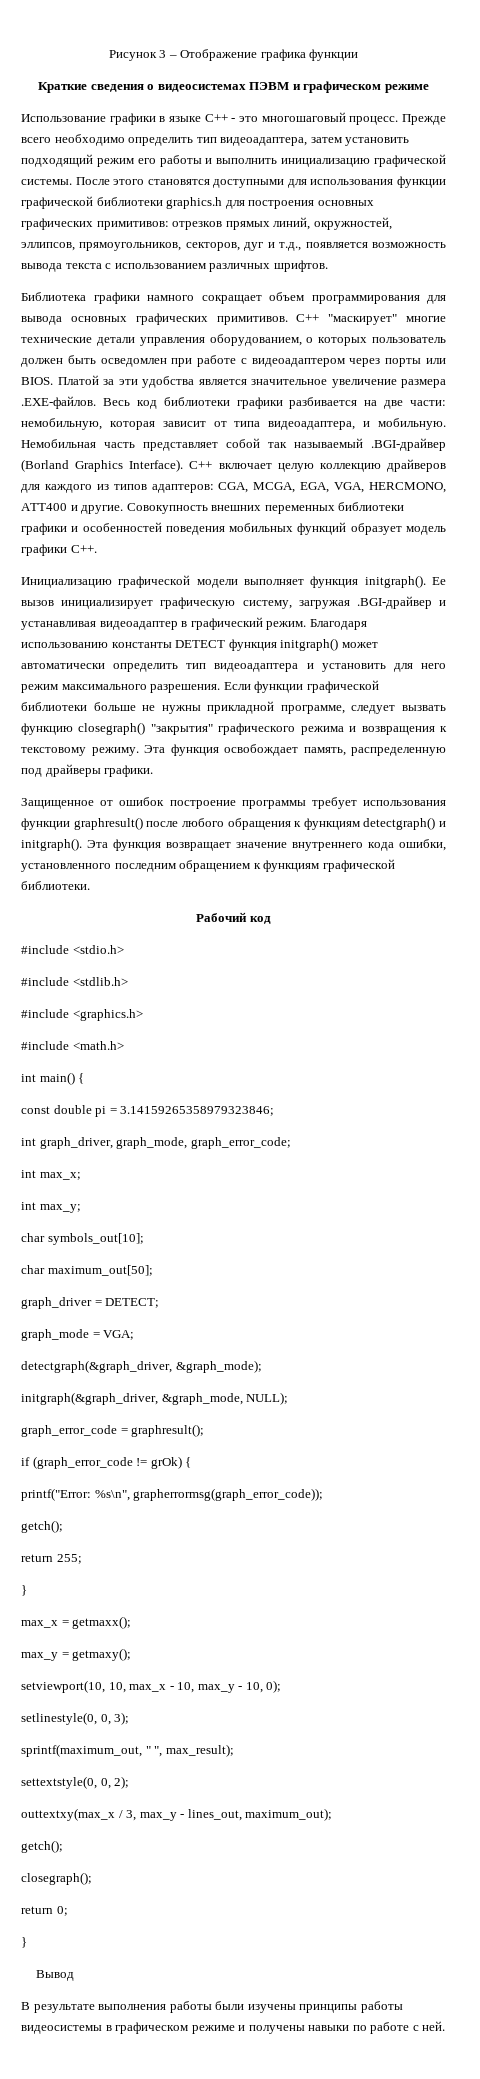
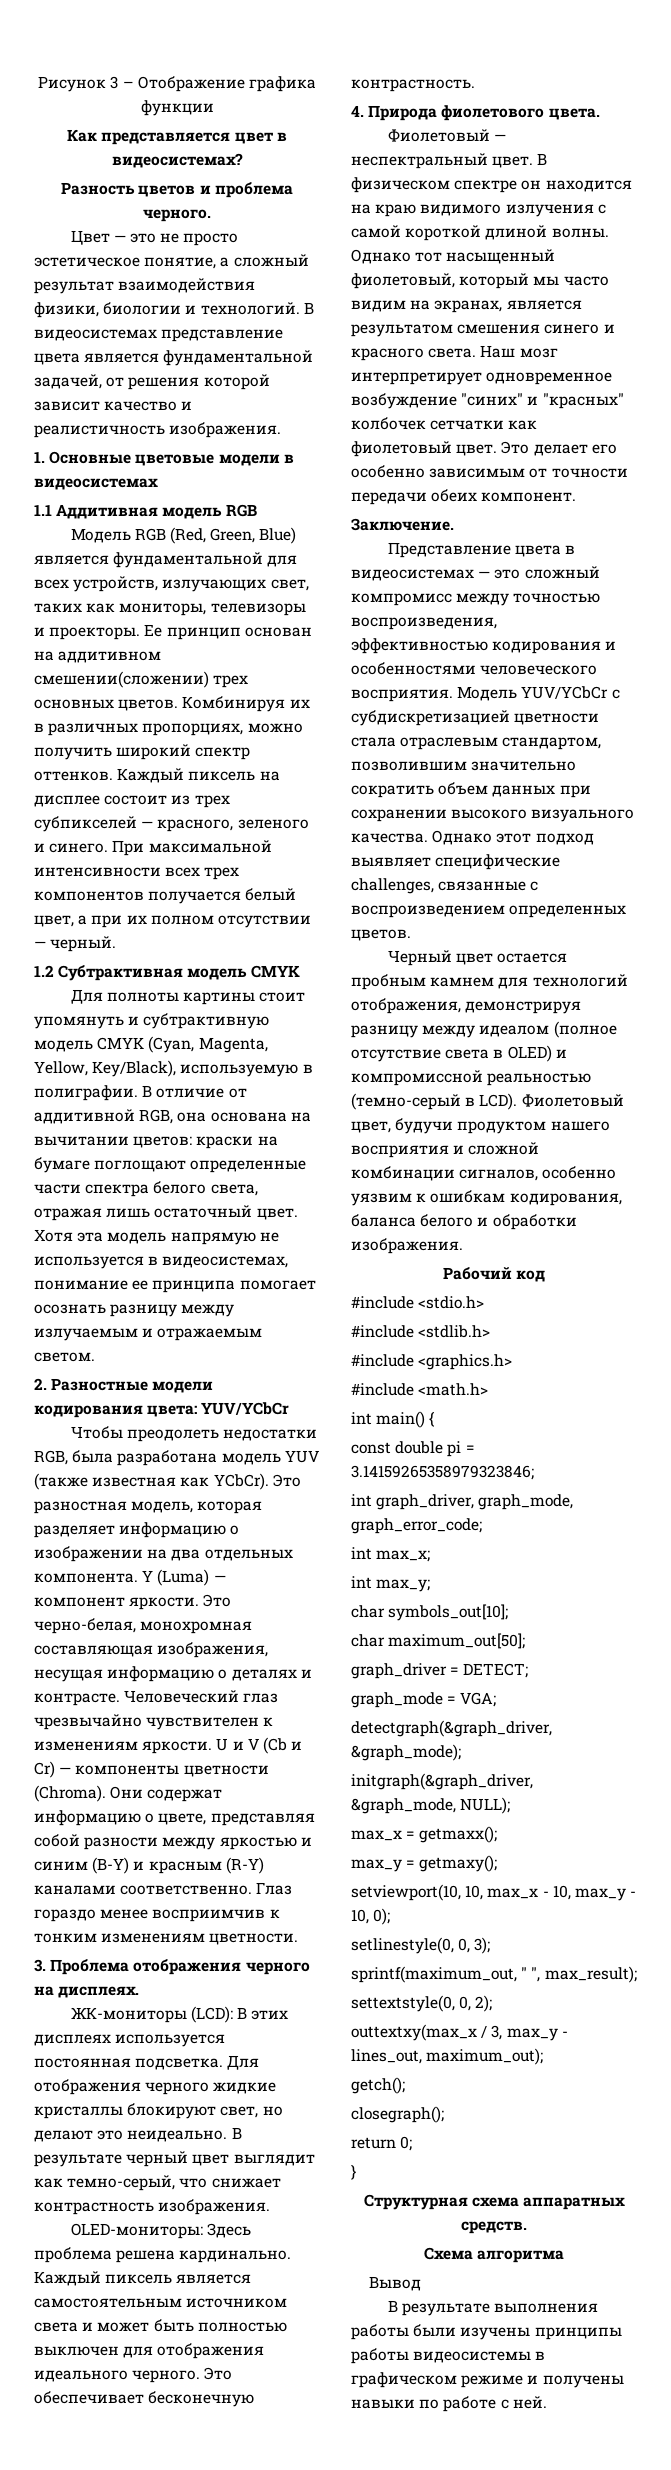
- Краткие сведения о видеосистемах ПЭВМ и графическом режиме
- Использование графики в языке С++ - это многошаговый процесс. Прежде всего необходимо определить тип видеоадаптера, затем установить подходящий режим его работы и выполнить инициализацию графической системы. После этого становятся доступными для использования функции графической библиотеки graphics.h для построения основных графических примитивов: отрезков прямых линий, окружностей, эллипсов, прямоугольников, секторов, дуг и т.д., появляется возможность вывода текста с использованием различных шрифтов.
- Библиотека графики намного сокращает объем программирования для вывода основных графических примитивов. С++ "маскирует" многие технические детали управления оборудованием, о которых пользователь должен быть осведомлен при работе с видеоадаптером через порты или BIOS. Платой за эти удобства является значительное увеличение размера .ЕХЕ-файлов. Весь код библиотеки графики разбивается на две части: немобильную, которая зависит от типа видеоадаптера, и мобильную. Немобильная часть представляет собой так называемый .BGI-драйвер (Borland Graphics Interface). С++ включает целую коллекцию драйверов для каждого из типов адаптеров: CGA, MCGA, EGA, VGA, HERCMONO, ATT400 и другие. Совокупность внешних переменных библиотеки графики и особенностей поведения мобильных функций образует модель графики С++.
- Инициализацию графической модели выполняет функция initgraph(). Ее вызов инициализирует графическую систему, загружая .BGI-драйвер и устанавливая видеоадаптер в графический режим. Благодаря использованию константы DETECT функция initgraph() может автоматически определить тип видеоадаптера и установить для него режим максимального разрешения. Если функции графической библиотеки больше не нужны прикладной программе, следует вызвать функцию closegraph() "закрытия" графического режима и возвращения к текстовому режиму. Эта функция освобождает память, распределенную под драйверы графики.
- Защищенное от ошибок построение программы требует использования функции graphresult() после любого обращения к функциям detectgraph() и initgraph(). Эта функция возвращает значение внутреннего кода ошибки, установленного последним обращением к функциям графической библиотеки.
+ Как представляется цвет в видеосистемах?
+ Разность цветов и проблема черного.
+ Цвет — это не просто эстетическое понятие, а сложный результат взаимодействия физики, биологии и технологий. В видеосистемах представление цвета является фундаментальной задачей, от решения которой зависит качество и реалистичность изображения.
+ 1. Основные цветовые модели в видеосистемах
+ 1.1 Аддитивная модель RGB
+ Модель RGB (Red, Green, Blue) является фундаментальной для всех устройств, излучающих свет, таких как мониторы, телевизоры и проекторы. Ее принцип основан на аддитивном смешении(сложении) трех основных цветов. Комбинируя их в различных пропорциях, можно получить широкий спектр оттенков. Каждый пиксель на дисплее состоит из трех субпикселей — красного, зеленого и синего. При максимальной интенсивности всех трех компонентов получается белый цвет, а при их полном отсутствии — черный.
+ 1.2 Субтрактивная модель CMYK
+ Для полноты картины стоит упомянуть и субтрактивную модель CMYK (Cyan, Magenta, Yellow, Key/Black), используемую в полиграфии. В отличие от аддитивной RGB, она основана на вычитании цветов: краски на бумаге поглощают определенные части спектра белого света, отражая лишь остаточный цвет. Хотя эта модель напрямую не используется в видеосистемах, понимание ее принципа помогает осознать разницу между излучаемым и отражаемым светом.
+ 2. Разностные модели кодирования цвета: YUV/YCbCr
+ Чтобы преодолеть недостатки RGB, была разработана модель YUV (также известная как YCbCr). Это разностная модель, которая разделяет информацию о изображении на два отдельных компонента. Y (Luma) — компонент яркости. Это черно-белая, монохромная составляющая изображения, несущая информацию о деталях и контрасте. Человеческий глаз чрезвычайно чувствителен к изменениям яркости. U и V (Cb и Cr) — компоненты цветности (Chroma). Они содержат информацию о цвете, представляя собой разности между яркостью и синим (B-Y) и красным (R-Y) каналами соответственно. Глаз гораздо менее восприимчив к тонким изменениям цветности.
+ 3. Проблема отображения черного на дисплеях.
+ ЖК-мониторы (LCD): В этих дисплеях используется постоянная подсветка. Для отображения черного жидкие кристаллы блокируют свет, но делают это неидеально. В результате черный цвет выглядит как темно-серый, что снижает контрастность изображения.
+ OLED-мониторы: Здесь проблема решена кардинально. Каждый пиксель является самостоятельным источником света и может быть полностью выключен для отображения идеального черного. Это обеспечивает бесконечную контрастность.
+ 4. Природа фиолетового цвета.
+ Фиолетовый — неспектральный цвет. В физическом спектре он находится на краю видимого излучения с самой короткой длиной волны. Однако тот насыщенный фиолетовый, который мы часто видим на экранах, является результатом смешения синего и красного света. Наш мозг интерпретирует одновременное возбуждение "синих" и "красных" колбочек сетчатки как фиолетовый цвет. Это делает его особенно зависимым от точности передачи обеих компонент.
+ Заключение.
+ Представление цвета в видеосистемах — это сложный компромисс между точностью воспроизведения, эффективностью кодирования и особенностями человеческого восприятия. Модель YUV/YCbCr с субдискретизацией цветности стала отраслевым стандартом, позволившим значительно сократить объем данных при сохранении высокого визуального качества. Однако этот подход выявляет специфические challenges, связанные с воспроизведением определенных цветов.
+ Черный цвет остается пробным камнем для технологий отображения, демонстрируя разницу между идеалом (полное отсутствие света в OLED) и компромиссной реальностью (темно-серый в LCD). Фиолетовый цвет, будучи продуктом нашего восприятия и сложной комбинации сигналов, особенно уязвим к ошибкам кодирования, баланса белого и обработки изображения.
- graph_error_code = graphresult();
- if (graph_error_code != grOk) {
- printf("Error: %s\n", grapherrormsg(graph_error_code));
- getch();
- return 255;
- }
+ Структурная схема аппаратных средств.
+ Схема алгоритма

